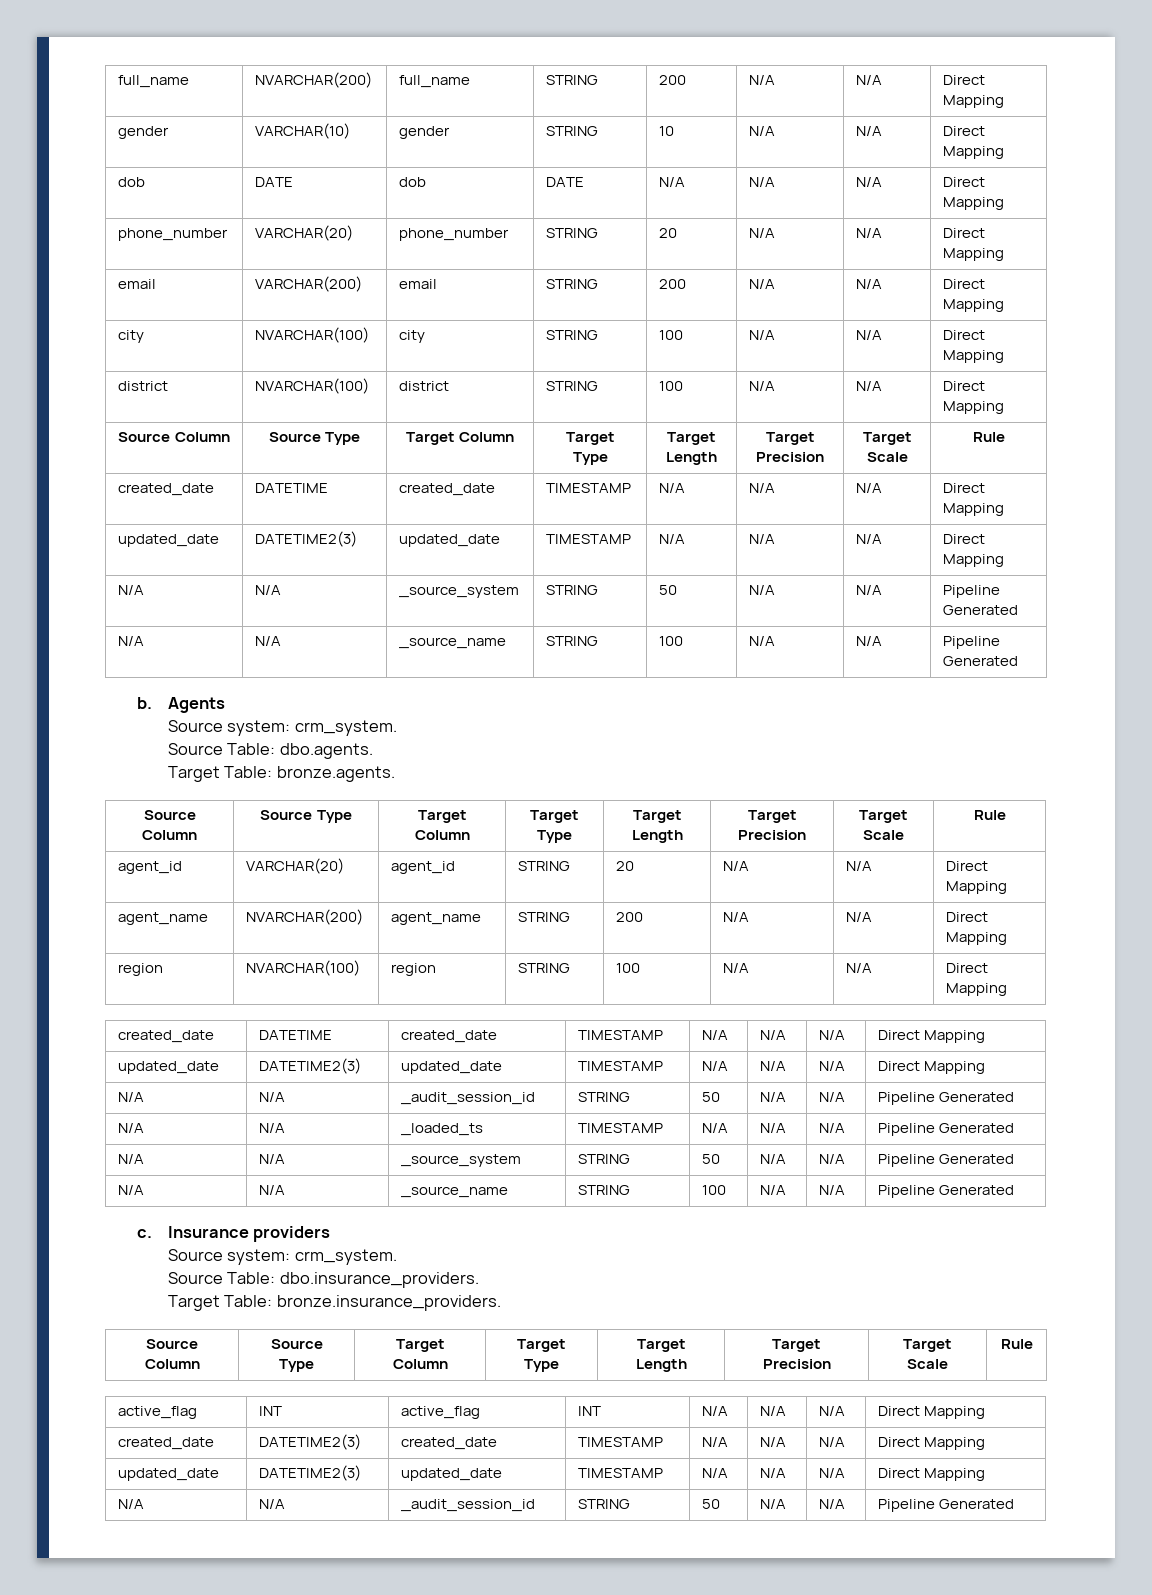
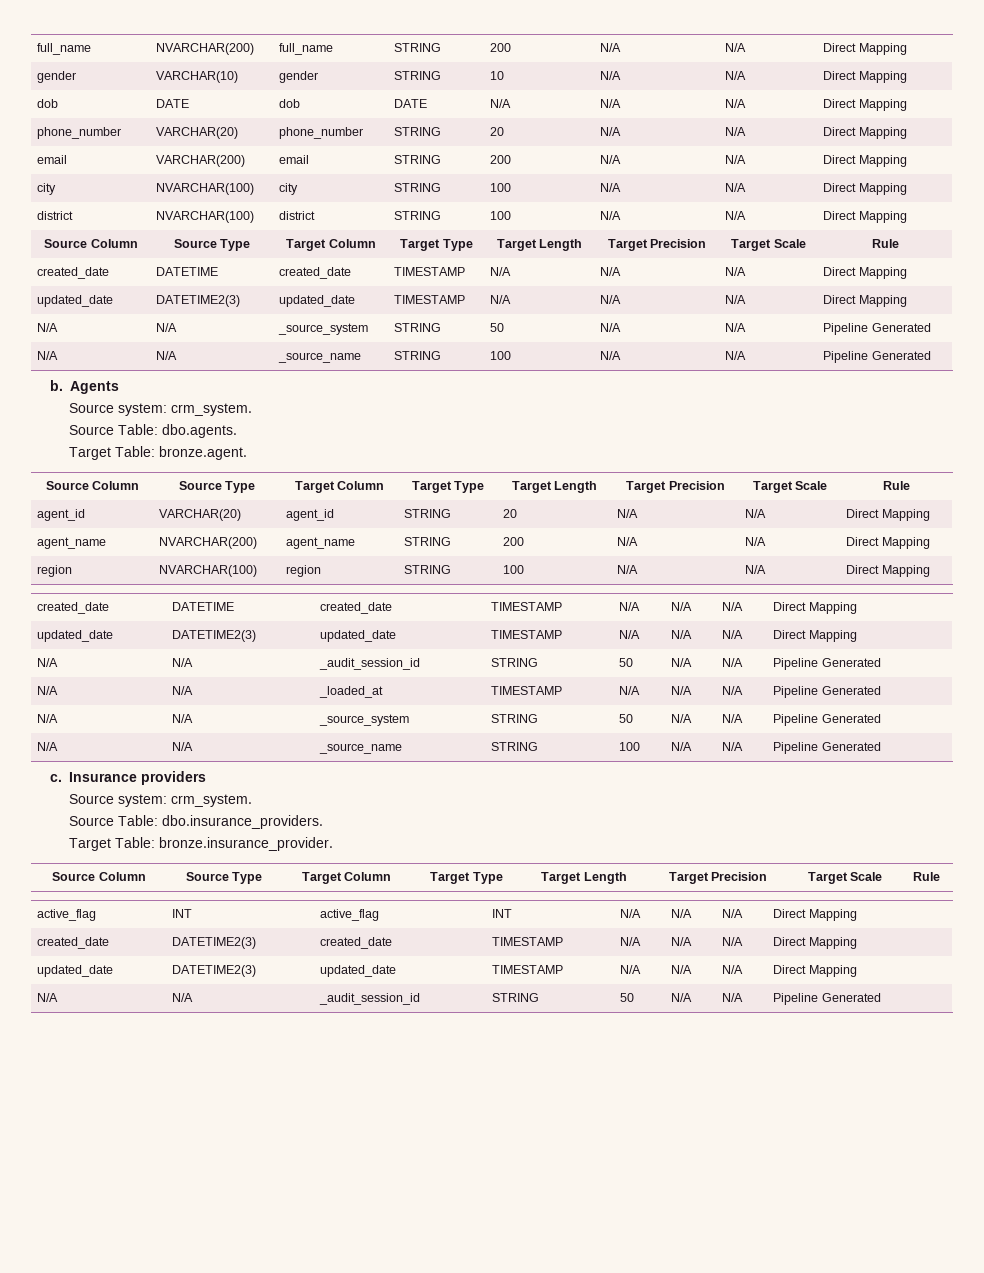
- Target Table: bronze.agents.
+ Target Table: bronze.agent.
- N/A | N/A | _loaded_ts | TIMESTAMP | N/A | N/A | N/A | Pipeline Generated
+ N/A | N/A | _loaded_at | TIMESTAMP | N/A | N/A | N/A | Pipeline Generated
- Target Table: bronze.insurance_providers.
+ Target Table: bronze.insurance_provider.

